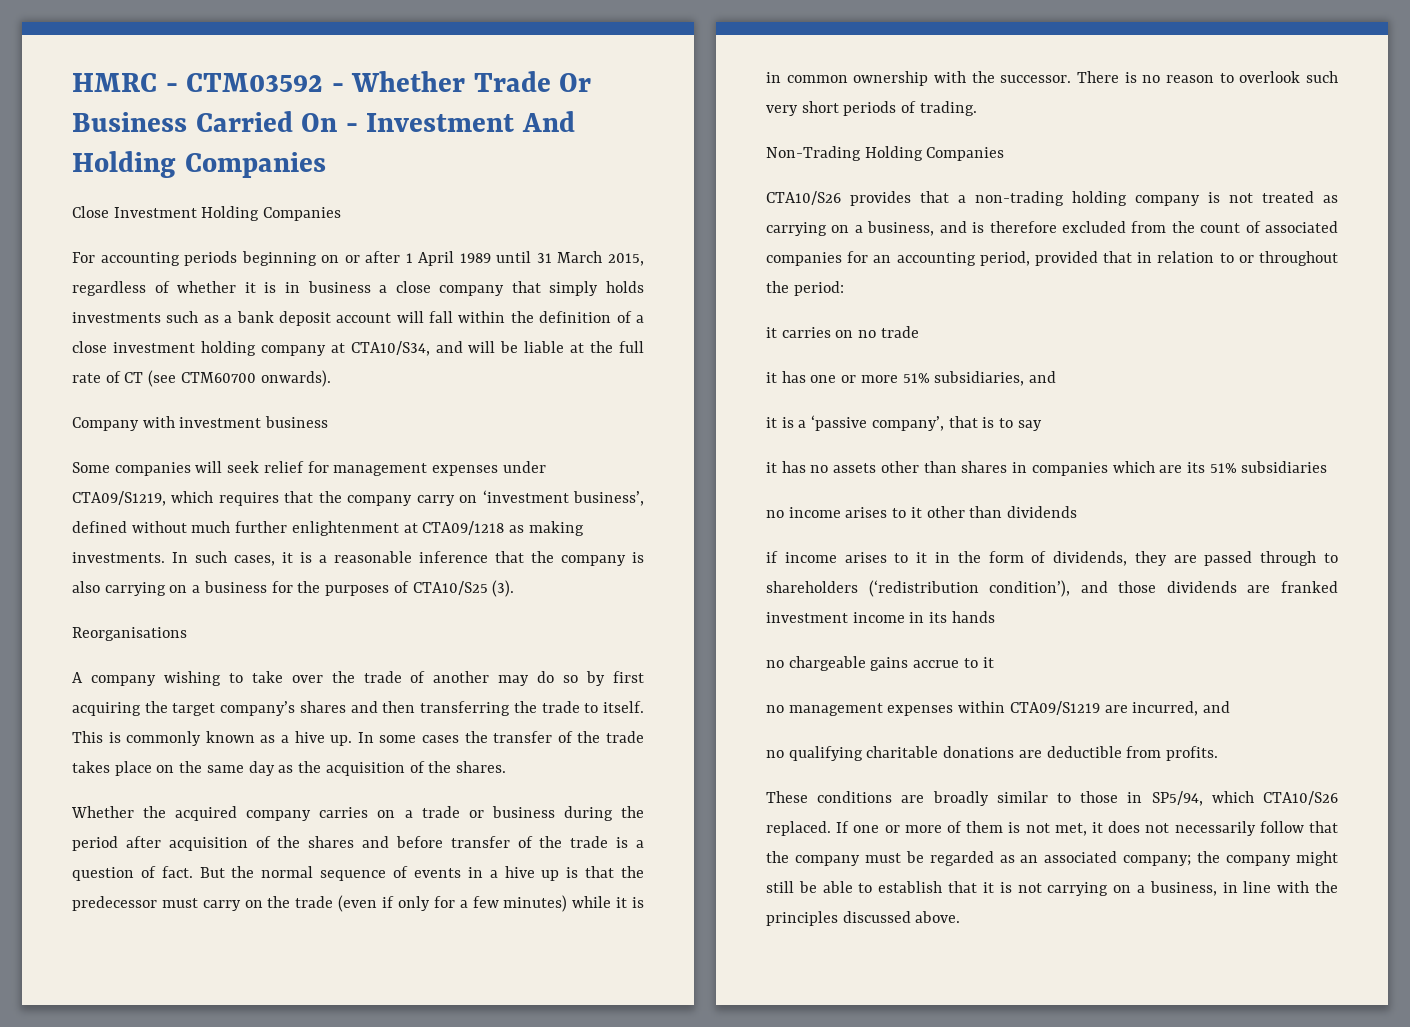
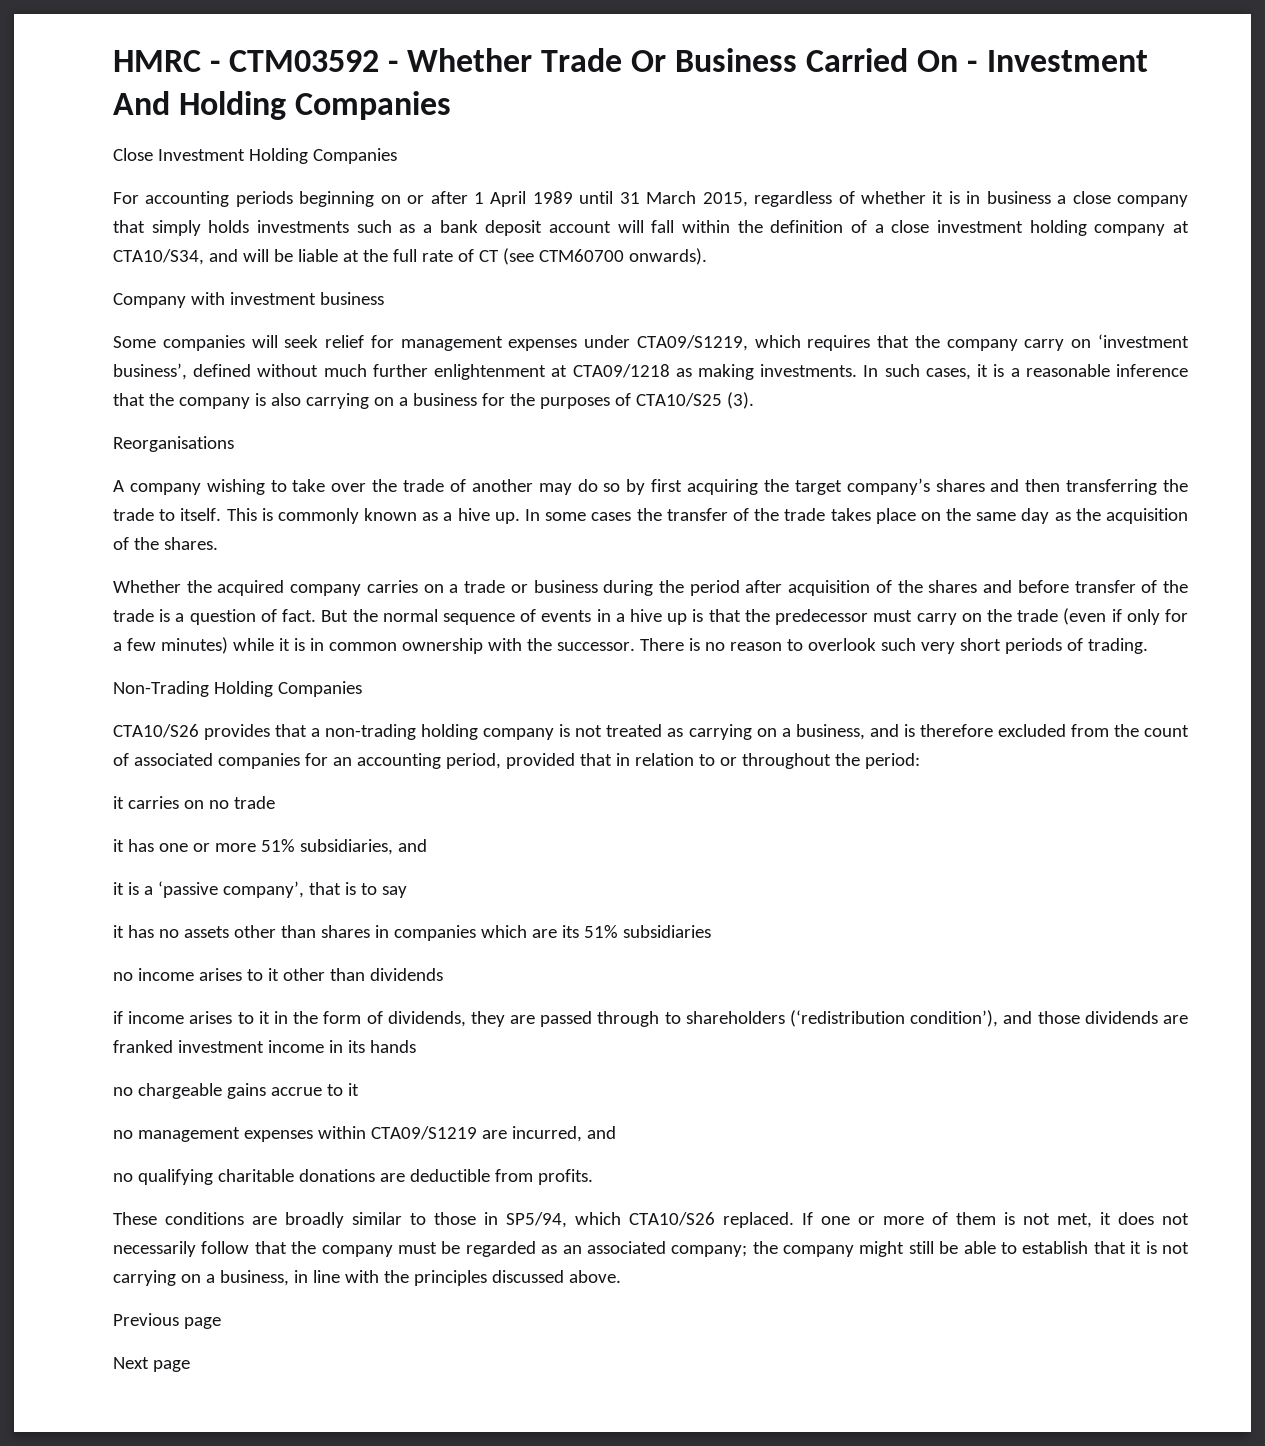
+ Previous page
+ Next page

